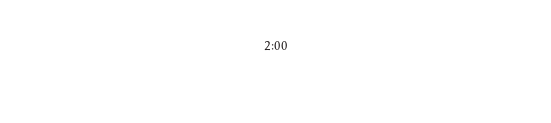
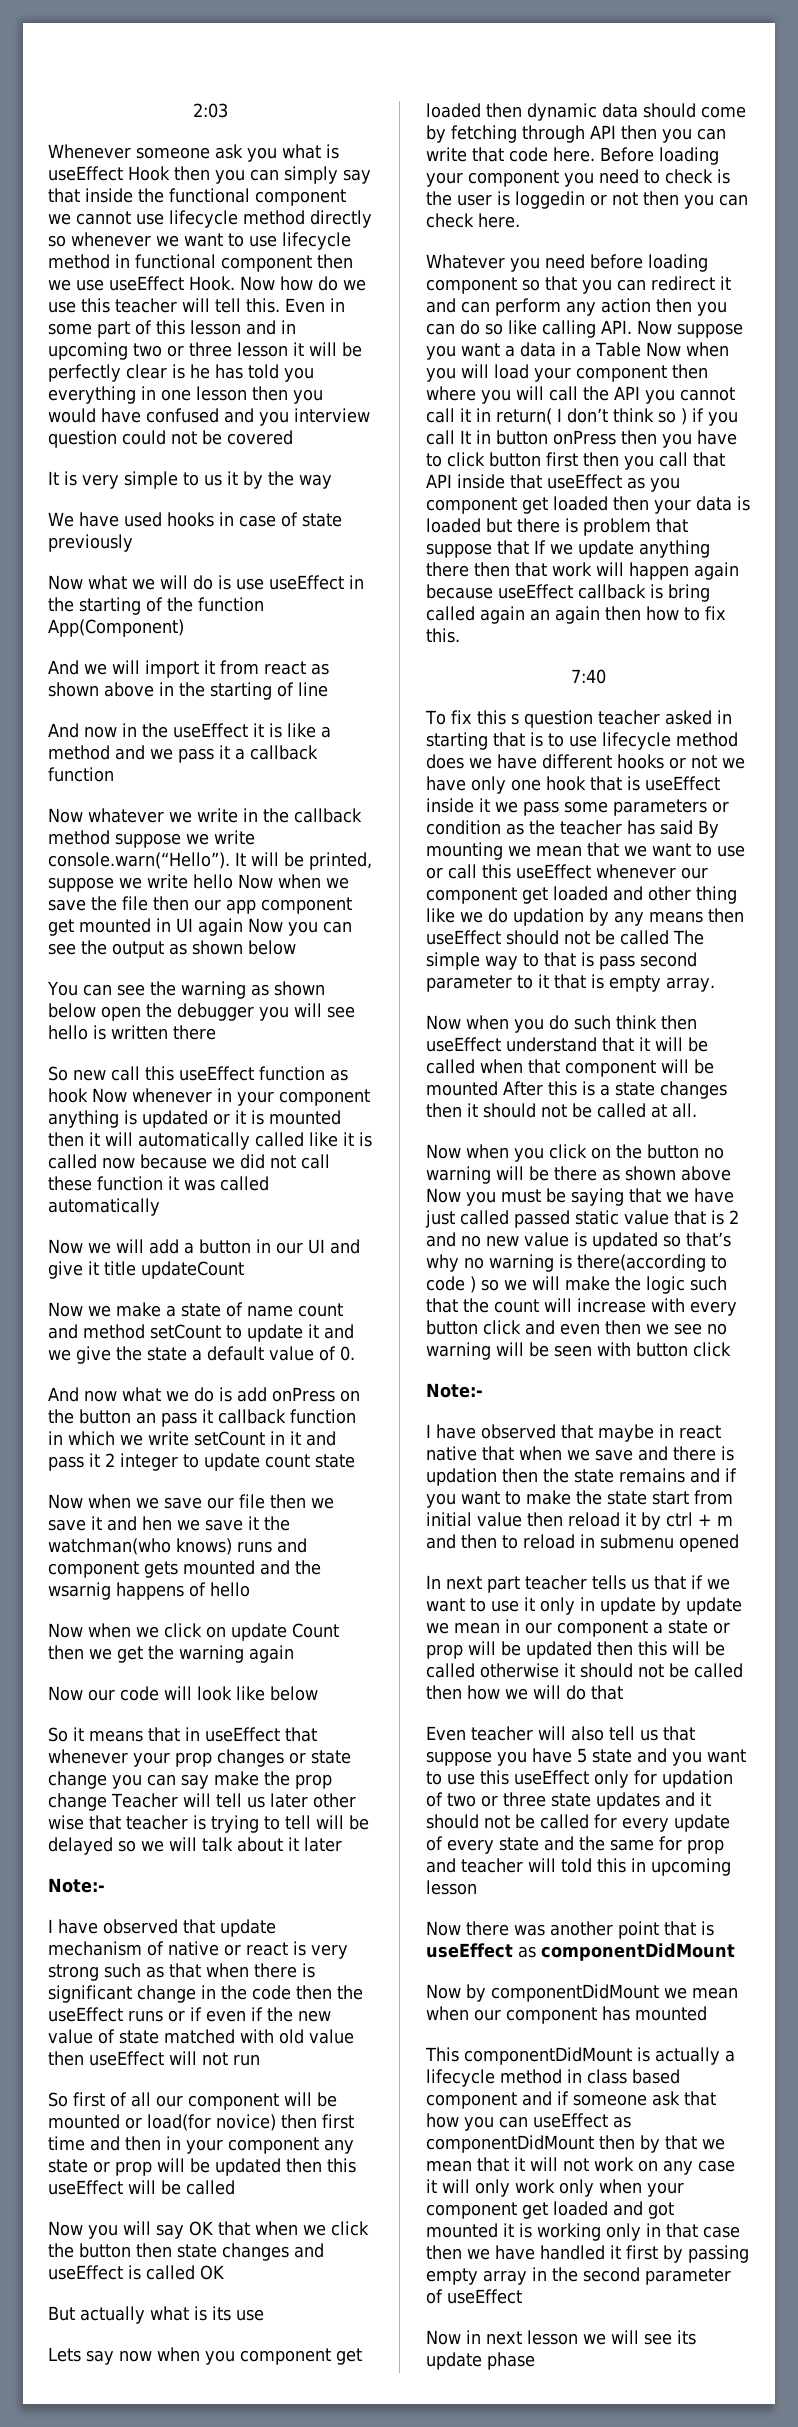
- 2:00
+ 2:03
+ Whenever someone ask you what is useEffect Hook then you can simply say that inside the functional component we cannot use lifecycle method directly so whenever we want to use lifecycle method in functional component then we use useEffect Hook. Now how do we use this teacher will tell this. Even in some part of this lesson and in upcoming two or three lesson it will be perfectly clear is he has told you everything in one lesson then you would have confused and you interview question could not be covered
+ It is very simple to us it by the way
+ We have used hooks in case of state previously
+ Now what we will do is use useEffect in the starting of the function App(Component)
+ And we will import it from react as shown above in the starting of line
+ And now in the useEffect it is like a method and we pass it a callback function
+ Now whatever we write in the callback method suppose we write console.warn(“Hello”). It will be printed, suppose we write hello Now when we save the file then our app component get mounted in UI again Now you can see the output as shown below
+ You can see the warning as shown below open the debugger you will see hello is written there
+ So new call this useEffect function as hook Now whenever in your component anything is updated or it is mounted then it will automatically called like it is called now because we did not call these function it was called automatically
+ Now we will add a button in our UI and give it title updateCount
+ Now we make a state of name count and method setCount to update it and we give the state a default value of 0.
+ And now what we do is add onPress on the button an pass it callback function in which we write setCount in it and pass it 2 integer to update count state
+ Now when we save our file then we save it and hen we save it the watchman(who knows) runs and component gets mounted and the wsarnig happens of hello
+ Now when we click on update Count then we get the warning again
+ Now our code will look like below
+ So it means that in useEffect that whenever your prop changes or state change you can say make the prop change Teacher will tell us later other wise that teacher is trying to tell will be delayed so we will talk about it later
+ Note:-
+ I have observed that update mechanism of native or react is very strong such as that when there is significant change in the code then the useEffect runs or if even if the new value of state matched with old value then useEffect will not run
+ So first of all our component will be mounted or load(for novice) then first time and then in your component any state or prop will be updated then this useEffect will be called
+ Now you will say OK that when we click the button then state changes and useEffect is called OK
+ But actually what is its use
+ Lets say now when you component get loaded then dynamic data should come by fetching through API then you can write that code here. Before loading your component you need to check is the user is loggedin or not then you can check here.
+ Whatever you need before loading component so that you can redirect it and can perform any action then you can do so like calling API. Now suppose you want a data in a Table Now when you will load your component then where you will call the API you cannot call it in return( I don’t think so ) if you call It in button onPress then you have to click button first then you call that API inside that useEffect as you component get loaded then your data is loaded but there is problem that suppose that If we update anything there then that work will happen again because useEffect callback is bring called again an again then how to fix this.
+ 7:40
+ To fix this s question teacher asked in starting that is to use lifecycle method does we have different hooks or not we have only one hook that is useEffect inside it we pass some parameters or condition as the teacher has said By mounting we mean that we want to use or call this useEffect whenever our component get loaded and other thing like we do updation by any means then useEffect should not be called The simple way to that is pass second parameter to it that is empty array.
+ Now when you do such think then useEffect understand that it will be called when that component will be mounted After this is a state changes then it should not be called at all.
+ Now when you click on the button no warning will be there as shown above Now you must be saying that we have just called passed static value that is 2 and no new value is updated so that’s why no warning is there(according to code ) so we will make the logic such that the count will increase with every button click and even then we see no warning will be seen with button click
+ Note:-
+ I have observed that maybe in react native that when we save and there is updation then the state remains and if you want to make the state start from initial value then reload it by ctrl + m and then to reload in submenu opened
+ In next part teacher tells us that if we want to use it only in update by update we mean in our component a state or prop will be updated then this will be called otherwise it should not be called then how we will do that
+ Even teacher will also tell us that suppose you have 5 state and you want to use this useEffect only for updation of two or three state updates and it should not be called for every update of every state and the same for prop and teacher will told this in upcoming lesson
+ Now there was another point that is useEffect as componentDidMount
+ Now by componentDidMount we mean when our component has mounted
+ This componentDidMount is actually a lifecycle method in class based component and if someone ask that how you can useEffect as componentDidMount then by that we mean that it will not work on any case it will only work only when your component get loaded and got mounted it is working only in that case then we have handled it first by passing empty array in the second parameter of useEffect
+ Now in next lesson we will see its update phase

